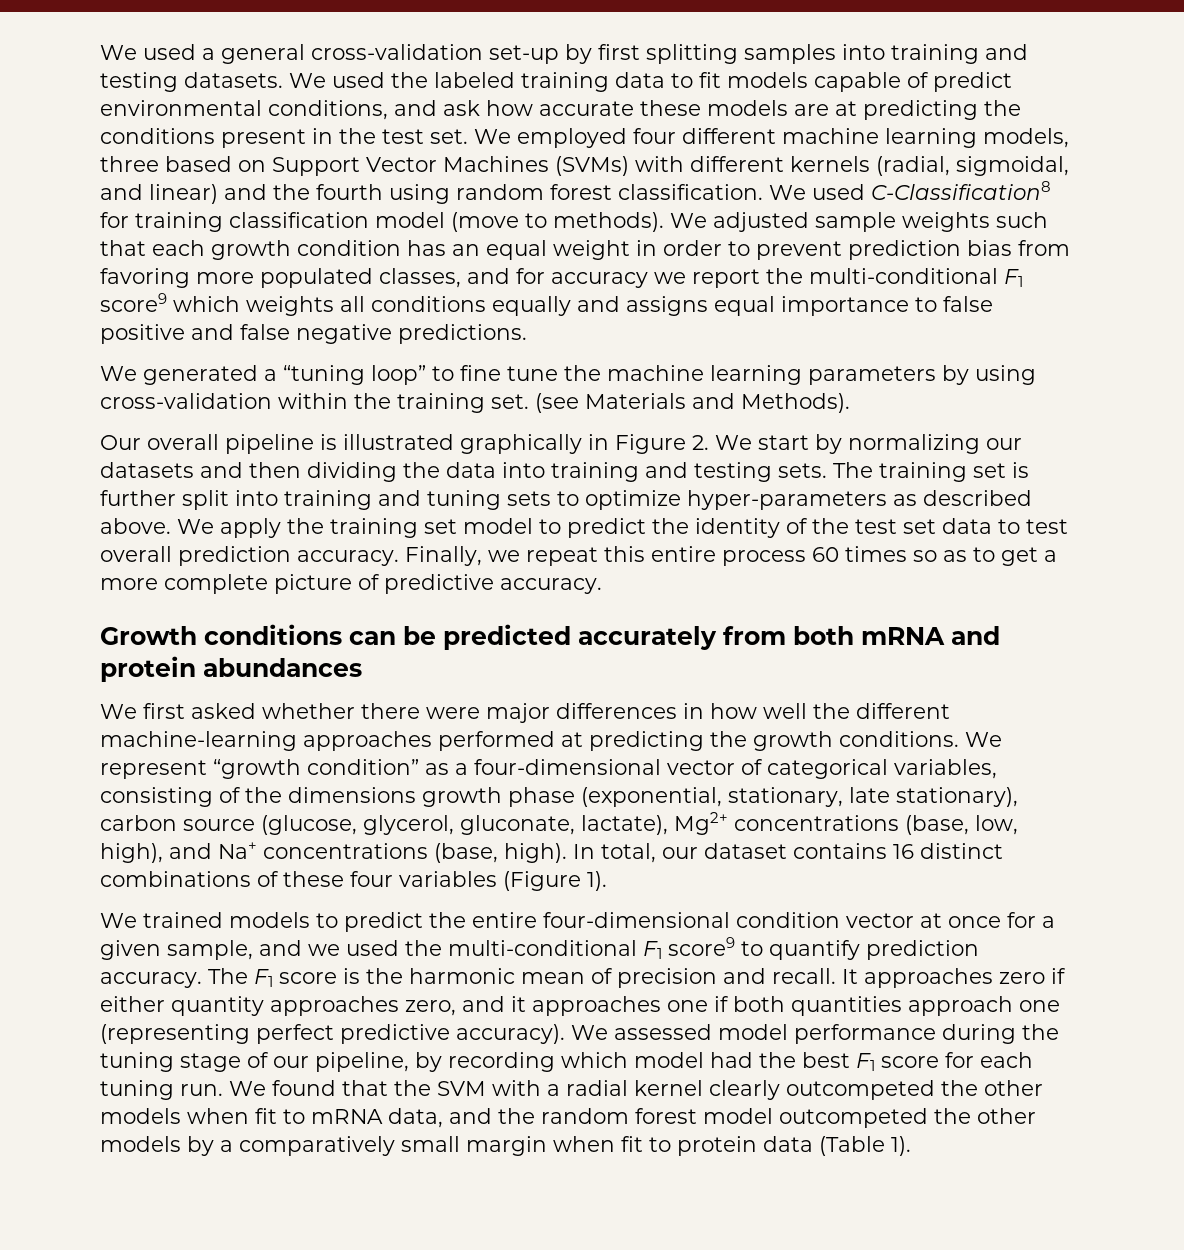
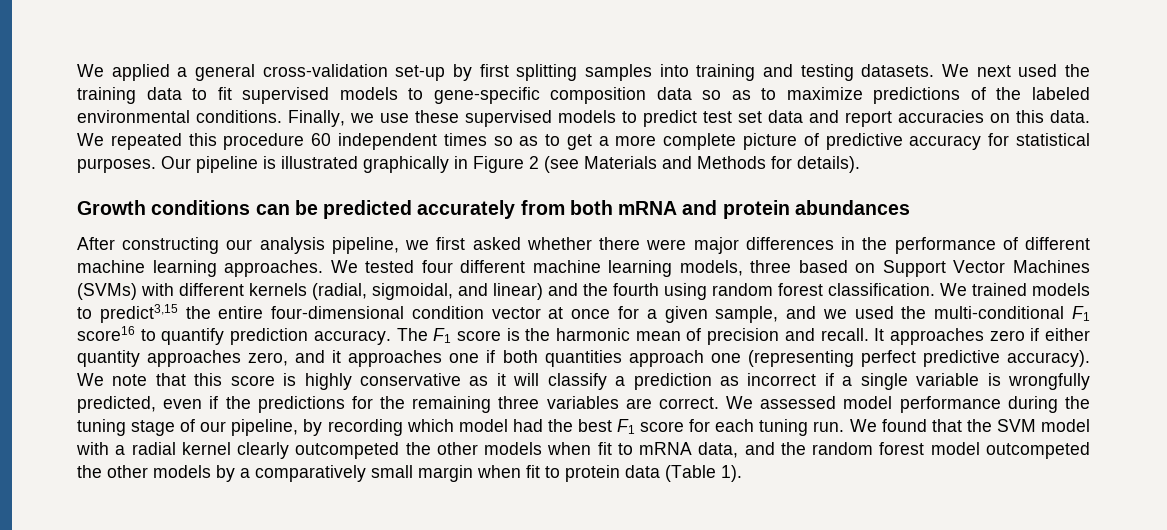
- We used a general cross-validation set-up by first splitting samples into training and testing datasets.
+ We applied a general cross-validation set-up by first splitting samples into training and testing datasets.
- We used the labeled training data to fit models capable of predict environmental conditions, and ask how accurate these models are at predicting the conditions present in the test set. We employed four different machine learning models, three based on Support Vector Machines (SVMs) with different kernels (radial, sigmoidal, and linear) and the fourth using random forest classification.
+ We next used the training data to fit supervised models to gene-specific composition data so as to maximize predictions of the labeled environmental conditions. Finally, we use these supervised models to predict test set data and report accuracies on this data. We repeated this procedure 60 independent times so as to get a more complete picture of predictive accuracy for statistical purposes. Our pipeline is illustrated graphically in Figure 2 (see Materials and Methods for details).
+ Growth conditions can be predicted accurately from both mRNA and protein abundances
+ After constructing our analysis pipeline, we first asked whether there were major differences in the performance of different machine learning approaches. We tested four different machine learning models, three based on Support Vector Machines (SVMs) with different kernels (radial, sigmoidal, and linear) and the fourth using random forest classification.
- We used C-Classification8 for training classification model (move to methods). We adjusted sample weights such that each growth condition has an equal weight in order to prevent prediction bias from favoring more populated classes, and for accuracy we report the multi-conditional F1 score9 which weights all conditions equally and assigns equal importance to false positive and false negative predictions.
- We generated a “tuning loop” to fine tune the machine learning parameters by using cross-validation within the training set. (see Materials and Methods).
- Our overall pipeline is illustrated graphically in Figure 2. We start by normalizing our datasets and then dividing the data into training and testing sets. The training set is further split into training and tuning sets to optimize hyper-parameters as described above. We apply the training set model to predict the identity of the test set data to test overall prediction accuracy. Finally, we repeat this entire process 60 times so as to get a more complete picture of predictive accuracy.
- Growth conditions can be predicted accurately from both mRNA and protein abundances
- We first asked whether there were major differences in how well the different machine-learning approaches performed at predicting the growth conditions. We represent “growth condition” as a four-dimensional vector of categorical variables, consisting of the dimensions growth phase (exponential, stationary, late stationary), carbon source (glucose, glycerol, gluconate, lactate), Mg2+ concentrations (base, low, high), and Na+ concentrations (base, high). In total, our dataset contains 16 distinct combinations of these four variables (Figure 1).
- We trained models to predict the entire four-dimensional condition vector at once for a given sample, and we used the multi-conditional F1 score9 to quantify prediction accuracy.
+ We trained models to predict3,15 the entire four-dimensional condition vector at once for a given sample, and we used the multi-conditional F1 score16 to quantify prediction accuracy.
- We assessed model performance during the tuning stage of our pipeline, by recording which model had the best F1 score for each tuning run.
+ We note that this score is highly conservative as it will classify a prediction as incorrect if a single variable is wrongfully predicted, even if the predictions for the remaining three variables are correct. We assessed model performance during the tuning stage of our pipeline, by recording which model had the best F1 score for each tuning run.
- We found that the SVM with a radial kernel clearly outcompeted the other models when fit to mRNA data, and the random forest model outcompeted the other models by a comparatively small margin when fit to protein data (Table 1).
+ We found that the SVM model with a radial kernel clearly outcompeted the other models when fit to mRNA data, and the random forest model outcompeted the other models by a comparatively small margin when fit to protein data (Table 1).

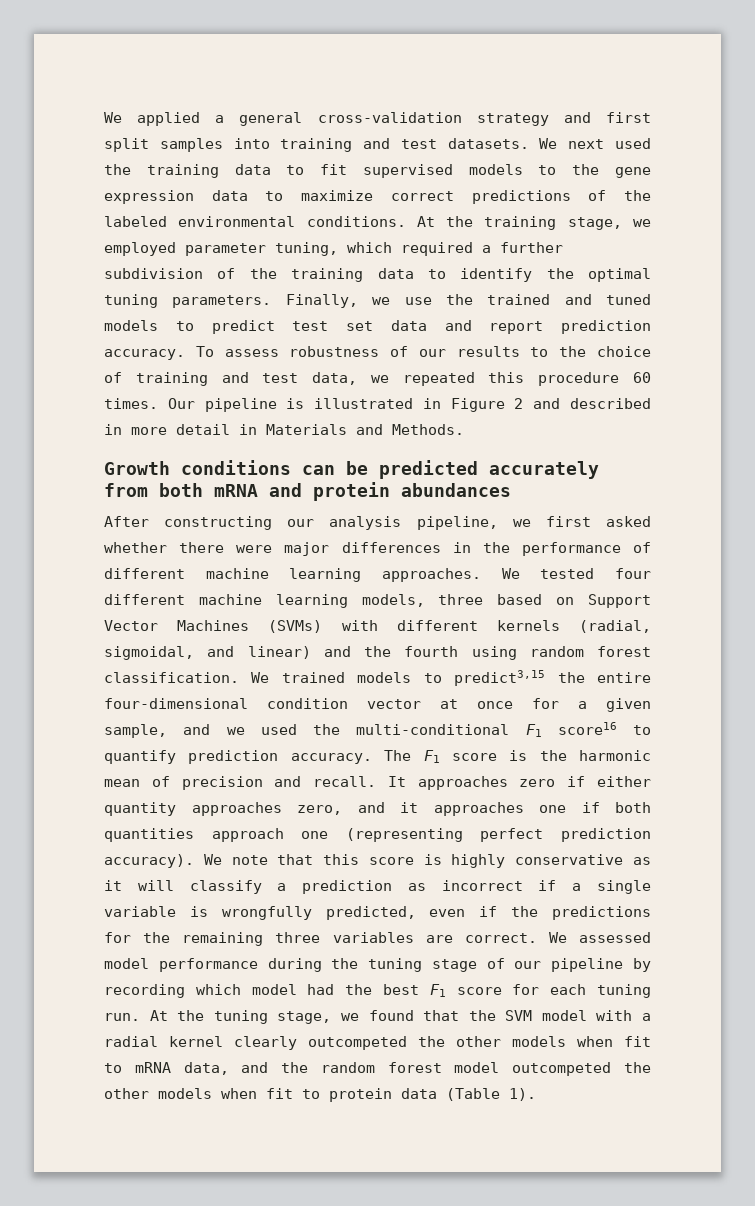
- We applied a general cross-validation set-up by first splitting samples into training and testing datasets.
+ We applied a general cross-validation strategy and first split samples into training and test datasets.
- We next used the training data to fit supervised models to gene-specific composition data so as to maximize predictions of the labeled environmental conditions.
+ We next used the training data to fit supervised models to the gene expression data to maximize correct predictions of the labeled environmental conditions.
- Finally, we use these supervised models to predict test set data and report accuracies on this data. We repeated this procedure 60 independent times so as to get a more complete picture of predictive accuracy for statistical purposes.
+ At the training stage, we employed parameter tuning, which required a further subdivision of the training data to identify the optimal tuning parameters. Finally, we use the trained and tuned models to predict test set data and report prediction accuracy. To assess robustness of our results to the choice of training and test data, we repeated this procedure 60 times.
- Our pipeline is illustrated graphically in Figure 2 (see Materials and Methods for details).
+ Our pipeline is illustrated in Figure 2 and described in more detail in Materials and Methods.
- It approaches zero if either quantity approaches zero, and it approaches one if both quantities approach one (representing perfect predictive accuracy).
+ It approaches zero if either quantity approaches zero, and it approaches one if both quantities approach one (representing perfect prediction accuracy).
- We assessed model performance during the tuning stage of our pipeline, by recording which model had the best F1 score for each tuning run.
+ We assessed model performance during the tuning stage of our pipeline by recording which model had the best F1 score for each tuning run.
- We found that the SVM model with a radial kernel clearly outcompeted the other models when fit to mRNA data, and the random forest model outcompeted the other models by a comparatively small margin when fit to protein data (Table 1).
+ At the tuning stage, we found that the SVM model with a radial kernel clearly outcompeted the other models when fit to mRNA data, and the random forest model outcompeted the other models when fit to protein data (Table 1).

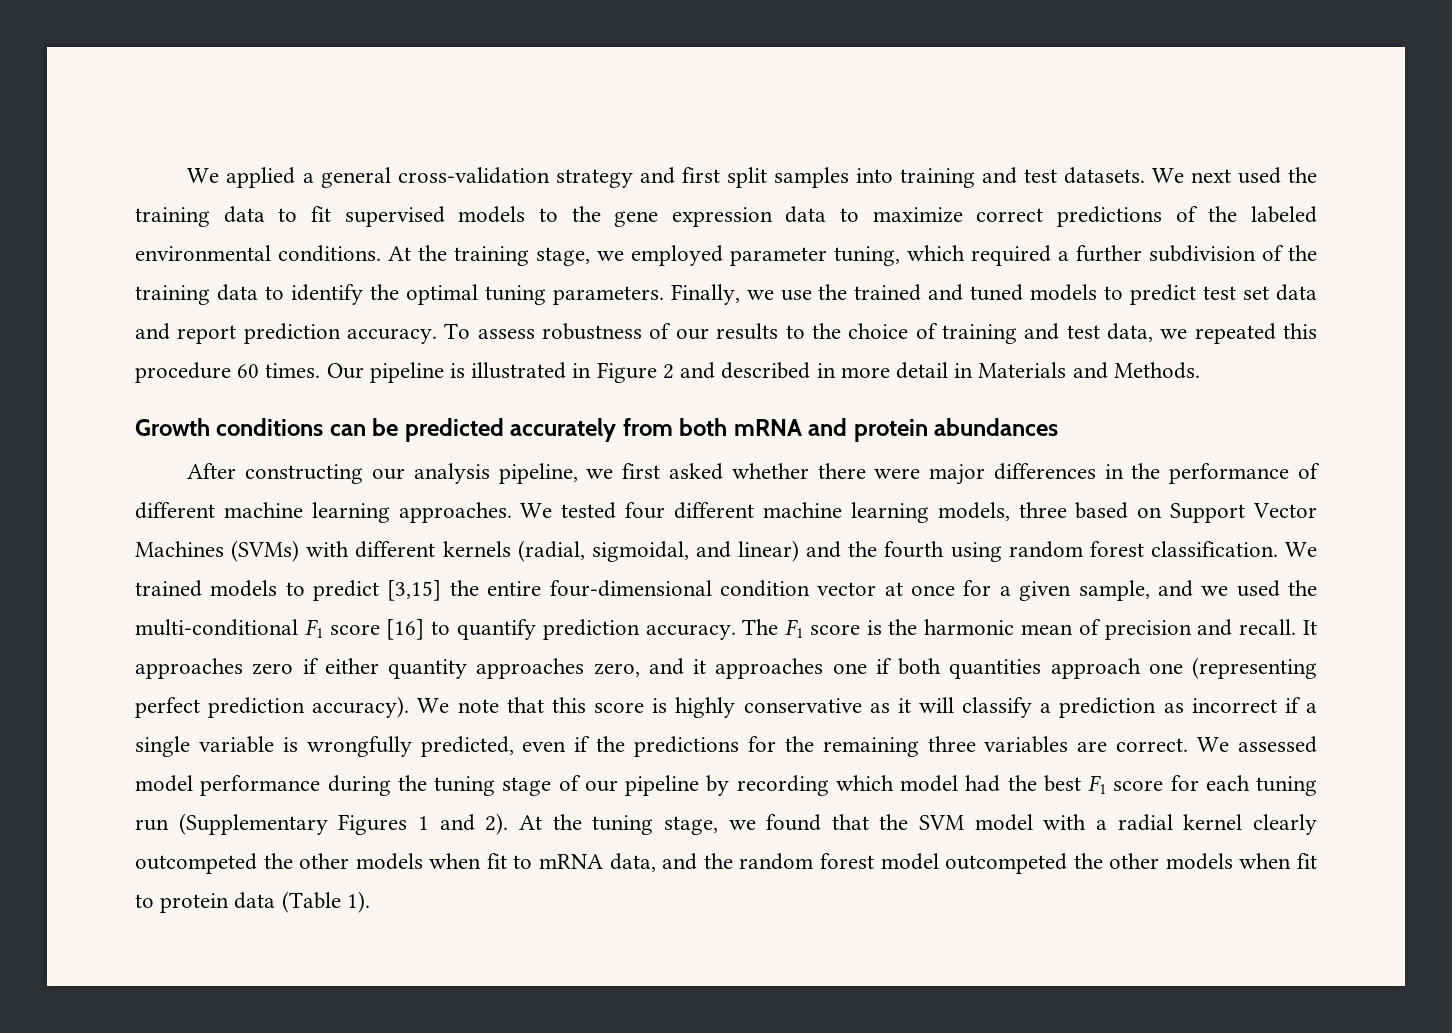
- We trained models to predict3,15 the entire four-dimensional condition vector at once for a given sample, and we used the multi-conditional F1 score16 to quantify prediction accuracy.
+ We trained models to predict [3,15] the entire four-dimensional condition vector at once for a given sample, and we used the multi-conditional F1 score [16] to quantify prediction accuracy.
- We assessed model performance during the tuning stage of our pipeline by recording which model had the best F1 score for each tuning run.
+ We assessed model performance during the tuning stage of our pipeline by recording which model had the best F1 score for each tuning run (Supplementary Figures 1 and 2).

